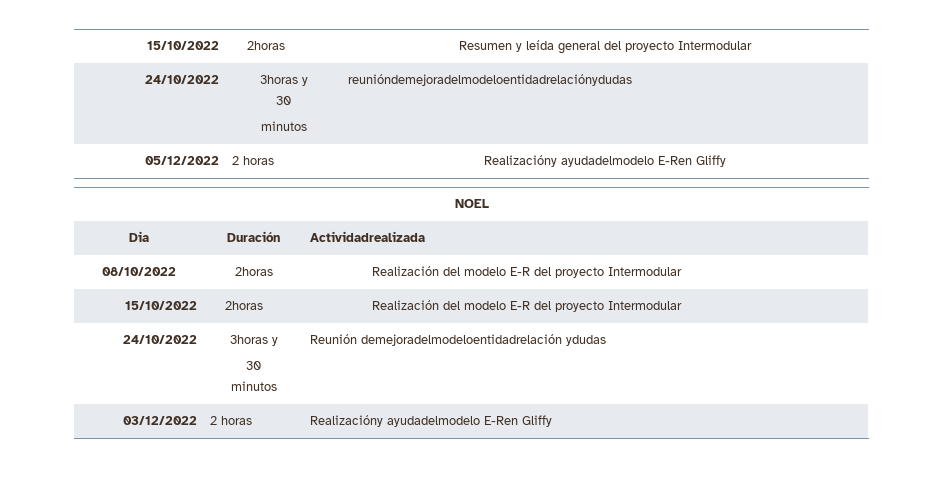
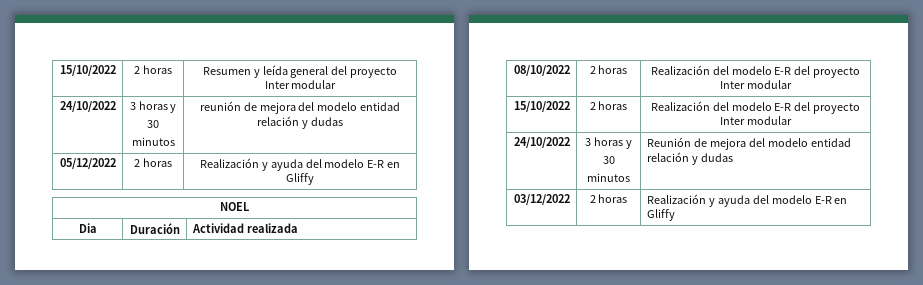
- 15/10/2022 | 2horas | Resumen y leída general del proyecto Intermodular
- 24/10/2022 | 3horas y
+ 15/10/2022 | 2 horas | Resumen y leída general del proyecto Inter modular
+ 24/10/2022 | 3 horas y
  30
- minutos | reunióndemejoradelmodeloentidadrelaciónydudas
- 05/12/2022 | 2 horas | Realizacióny ayudadelmodelo E-Ren Gliffy
+ minutos | reunión de mejora del modelo entidad relación y dudas
+ 05/12/2022 | 2 horas | Realización y ayuda del modelo E-R en Gliffy
- Dia | Duración | Actividadrealizada
+ Dia | Duración | Actividad realizada
- 08/10/2022 | 2horas | Realización del modelo E-R del proyecto Intermodular
- 15/10/2022 | 2horas | Realización del modelo E-R del proyecto Intermodular
- 24/10/2022 | 3horas y
+ 08/10/2022 | 2 horas | Realización del modelo E-R del proyecto Inter modular
+ 15/10/2022 | 2 horas | Realización del modelo E-R del proyecto Inter modular
+ 24/10/2022 | 3 horas y
  30
- minutos | Reunión demejoradelmodeloentidadrelación ydudas
- 03/12/2022 | 2 horas | Realizacióny ayudadelmodelo E-Ren Gliffy
+ minutos | Reunión de mejora del modelo entidad relación y dudas
+ 03/12/2022 | 2 horas | Realización y ayuda del modelo E-R en Gliffy

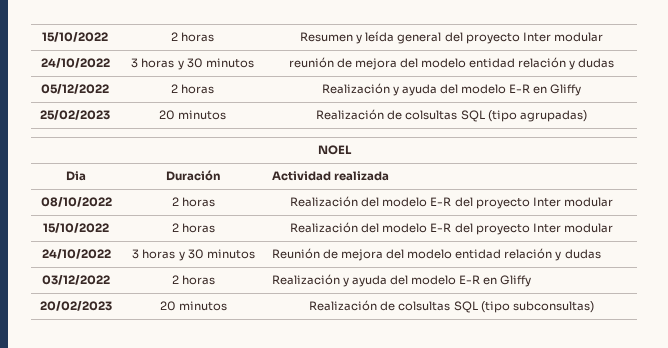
  15/10/2022 | 2 horas | Resumen y leída general del proyecto Inter modular
- 24/10/2022 | 3 horas y
- 30
- minutos | reunión de mejora del modelo entidad relación y dudas
+ 24/10/2022 | 3 horas y 30 minutos | reunión de mejora del modelo entidad relación y dudas
+ 25/02/2023 | 20 minutos | Realización de colsultas SQL (tipo agrupadas)
  15/10/2022 | 2 horas | Realización del modelo E-R del proyecto Inter modular
- 24/10/2022 | 3 horas y
- 30
- minutos | Reunión de mejora del modelo entidad relación y dudas
+ 24/10/2022 | 3 horas y 30 minutos | Reunión de mejora del modelo entidad relación y dudas
+ 20/02/2023 | 20 minutos | Realización de colsultas SQL (tipo subconsultas)

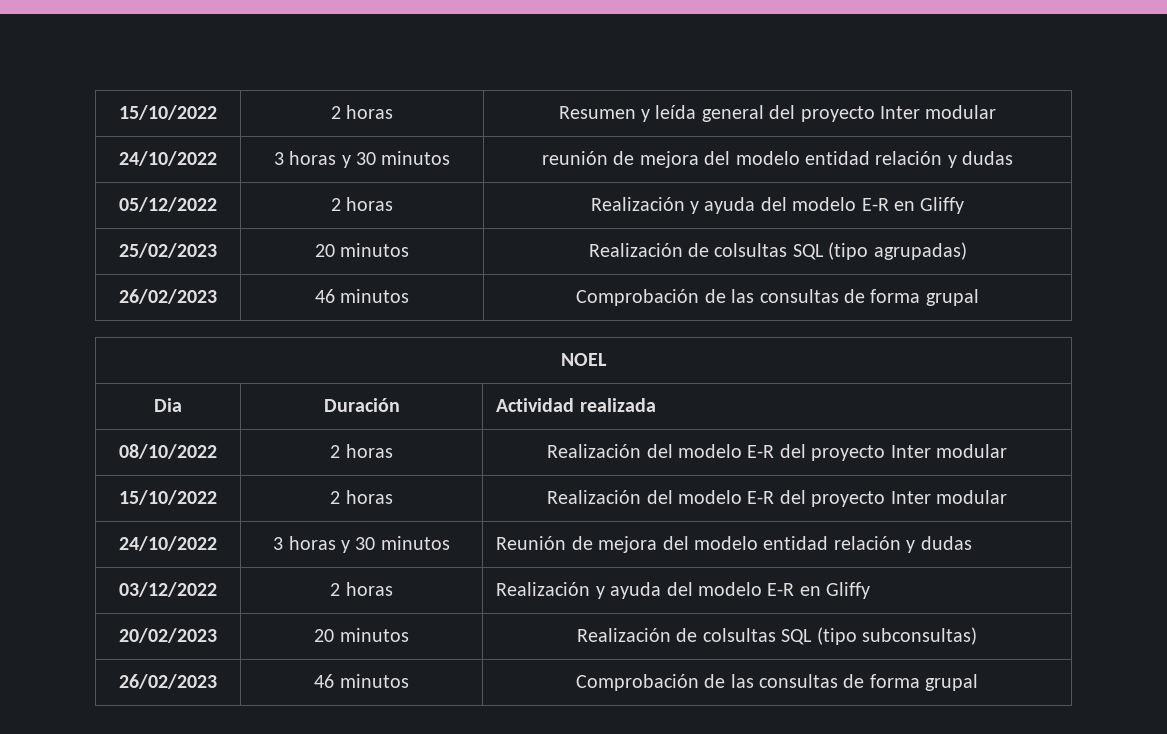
  25/02/2023 | 20 minutos | Realización de colsultas SQL (tipo agrupadas)
+ 26/02/2023 | 46 minutos | Comprobación de las consultas de forma grupal
  20/02/2023 | 20 minutos | Realización de colsultas SQL (tipo subconsultas)
+ 26/02/2023 | 46 minutos | Comprobación de las consultas de forma grupal

